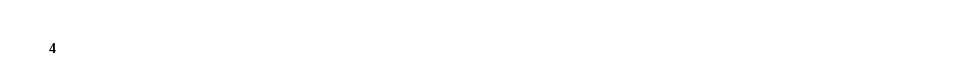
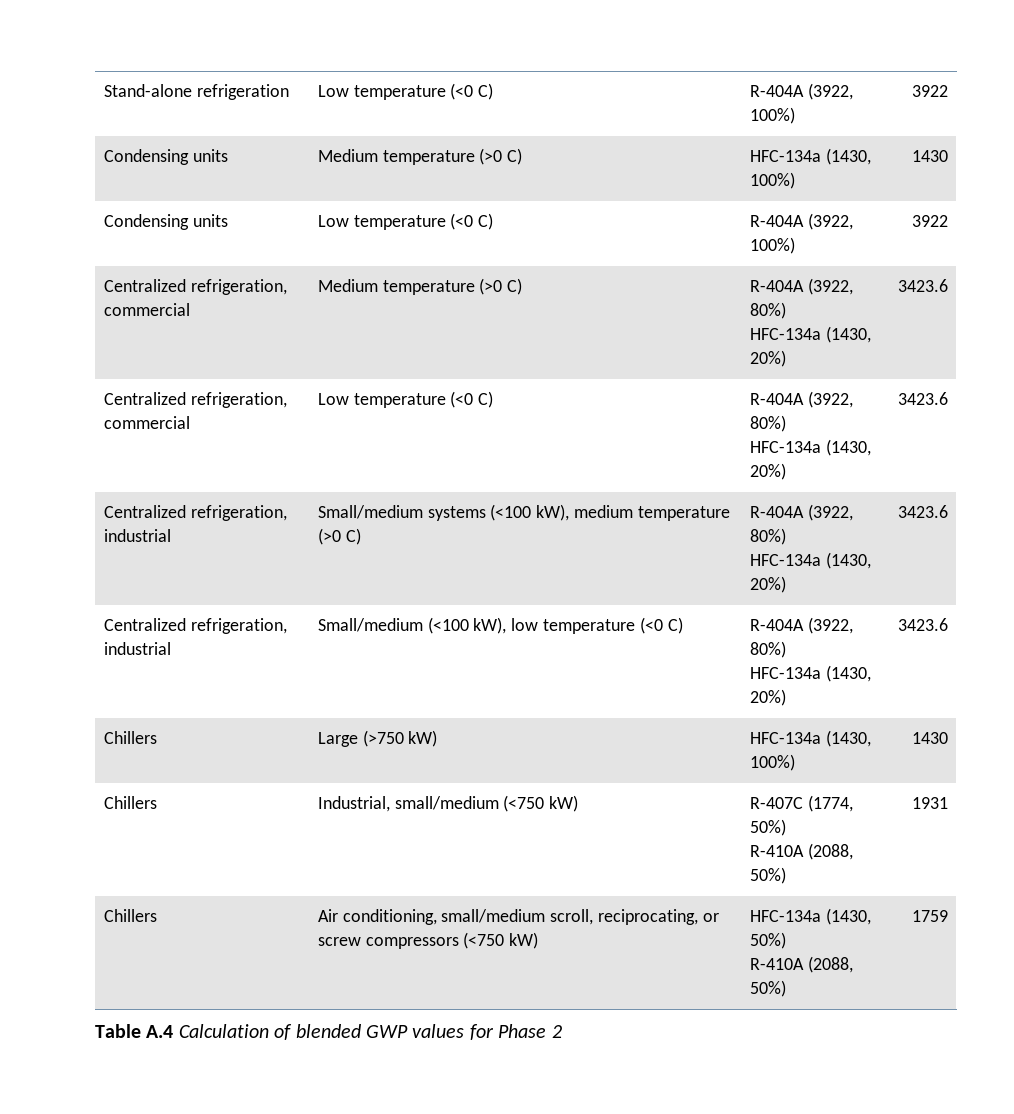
- 4
+ Stand-alone refrigeration | Low temperature (<0 C) | R-404A (3922, 100%) | 3922
+ Condensing units | Medium temperature (>0 C) | HFC-134a (1430, 100%) | 1430
+ Condensing units | Low temperature (<0 C) | R-404A (3922, 100%) | 3922
+ Centralized refrigeration, commercial | Medium temperature (>0 C) | R-404A (3922, 80%)
+ HFC-134a (1430, 20%) | 3423.6
+ Centralized refrigeration, commercial | Low temperature (<0 C) | R-404A (3922, 80%)
+ HFC-134a (1430, 20%) | 3423.6
+ Centralized refrigeration, industrial | Small/medium systems (<100 kW), medium temperature (>0 C) | R-404A (3922, 80%)
+ HFC-134a (1430, 20%) | 3423.6
+ Centralized refrigeration, industrial | Small/medium (<100 kW), low temperature (<0 C) | R-404A (3922, 80%)
+ HFC-134a (1430, 20%) | 3423.6
+ Chillers | Large (>750 kW) | HFC-134a (1430, 100%) | 1430
+ Chillers | Industrial, small/medium (<750 kW) | R-407C (1774, 50%)
+ R-410A (2088, 50%) | 1931
+ Chillers | Air conditioning, small/medium scroll, reciprocating, or screw compressors (<750 kW) | HFC-134a (1430, 50%)
+ R-410A (2088, 50%) | 1759
+ Table A.4 Calculation of blended GWP values for Phase 2

